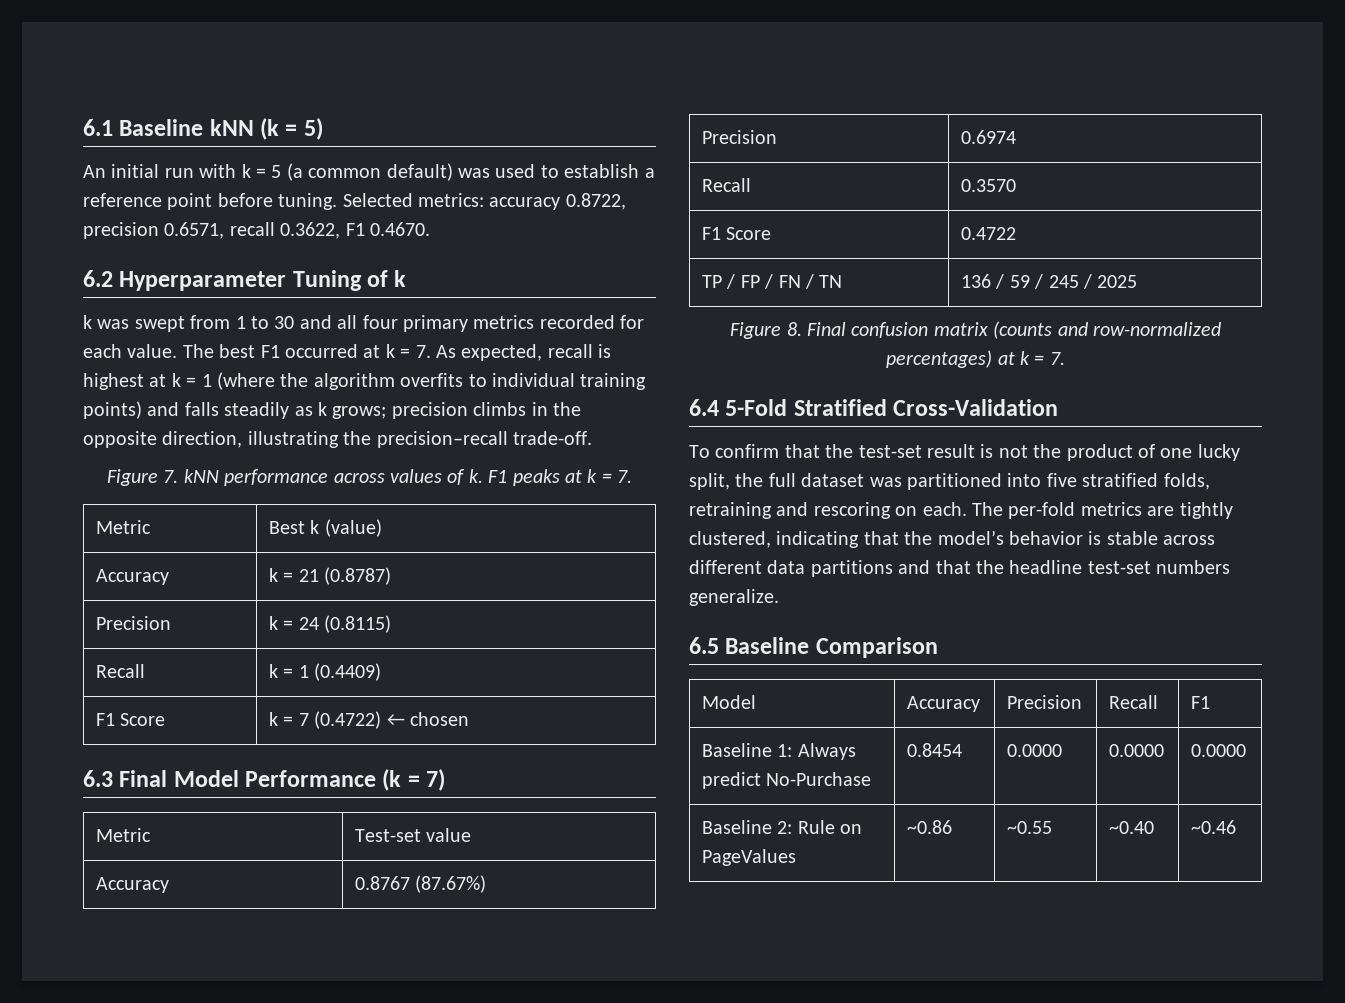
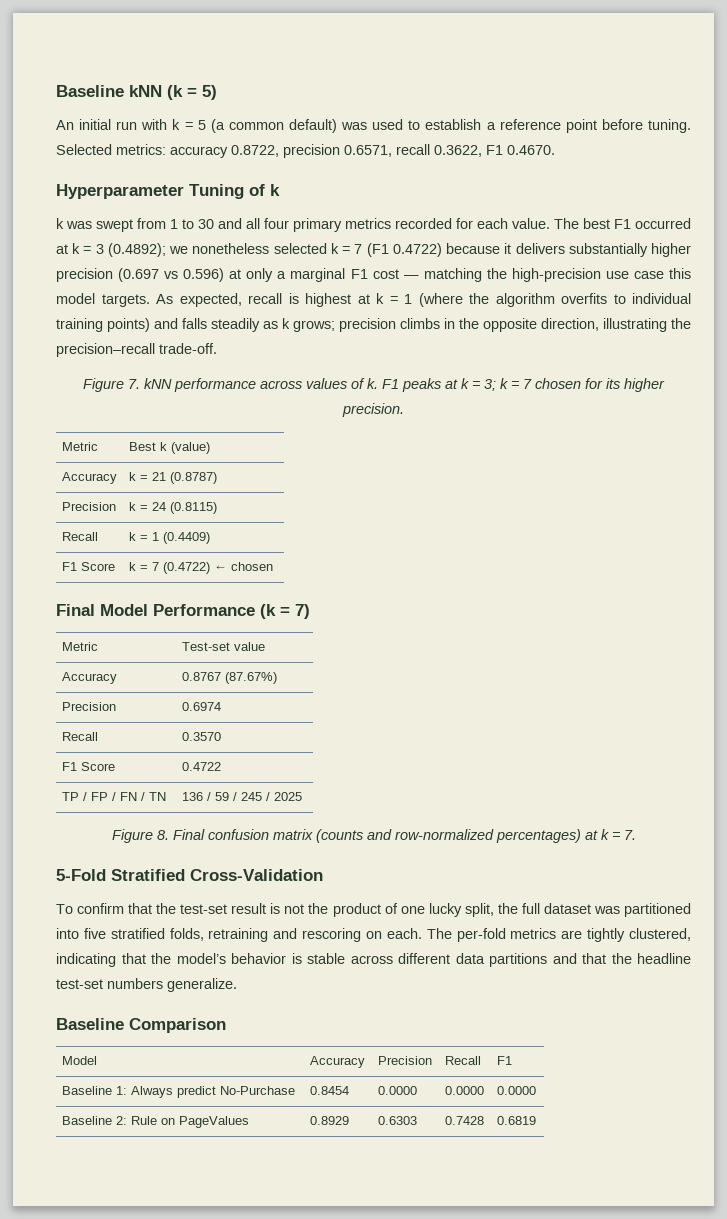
- 6.1 Baseline kNN (k = 5)
+ Baseline kNN (k = 5)
- 6.2 Hyperparameter Tuning of k
+ Hyperparameter Tuning of k
- The best F1 occurred at k = 7. As expected, recall is highest at k = 1 (where the algorithm overfits to individual training points) and falls steadily as k grows; precision climbs in the opposite direction, illustrating the precision–recall trade-off.
+ The best F1 occurred at k = 3 (0.4892); we nonetheless selected k = 7 (F1 0.4722) because it delivers substantially higher precision (0.697 vs 0.596) at only a marginal F1 cost — matching the high-precision use case this model targets. As expected, recall is highest at k = 1 (where the algorithm overfits to individual training points) and falls steadily as k grows; precision climbs in the opposite direction, illustrating the precision–recall trade-off.
- F1 peaks at k = 7.
+ F1 peaks at k = 3; k = 7 chosen for its higher precision.
- 6.3 Final Model Performance (k = 7)
+ Final Model Performance (k = 7)
- 6.4 5-Fold Stratified Cross-Validation
+ 5-Fold Stratified Cross-Validation
- 6.5 Baseline Comparison
+ Baseline Comparison
- Baseline 2: Rule on PageValues | ~0.86 | ~0.55 | ~0.40 | ~0.46
+ Baseline 2: Rule on PageValues | 0.8929 | 0.6303 | 0.7428 | 0.6819

